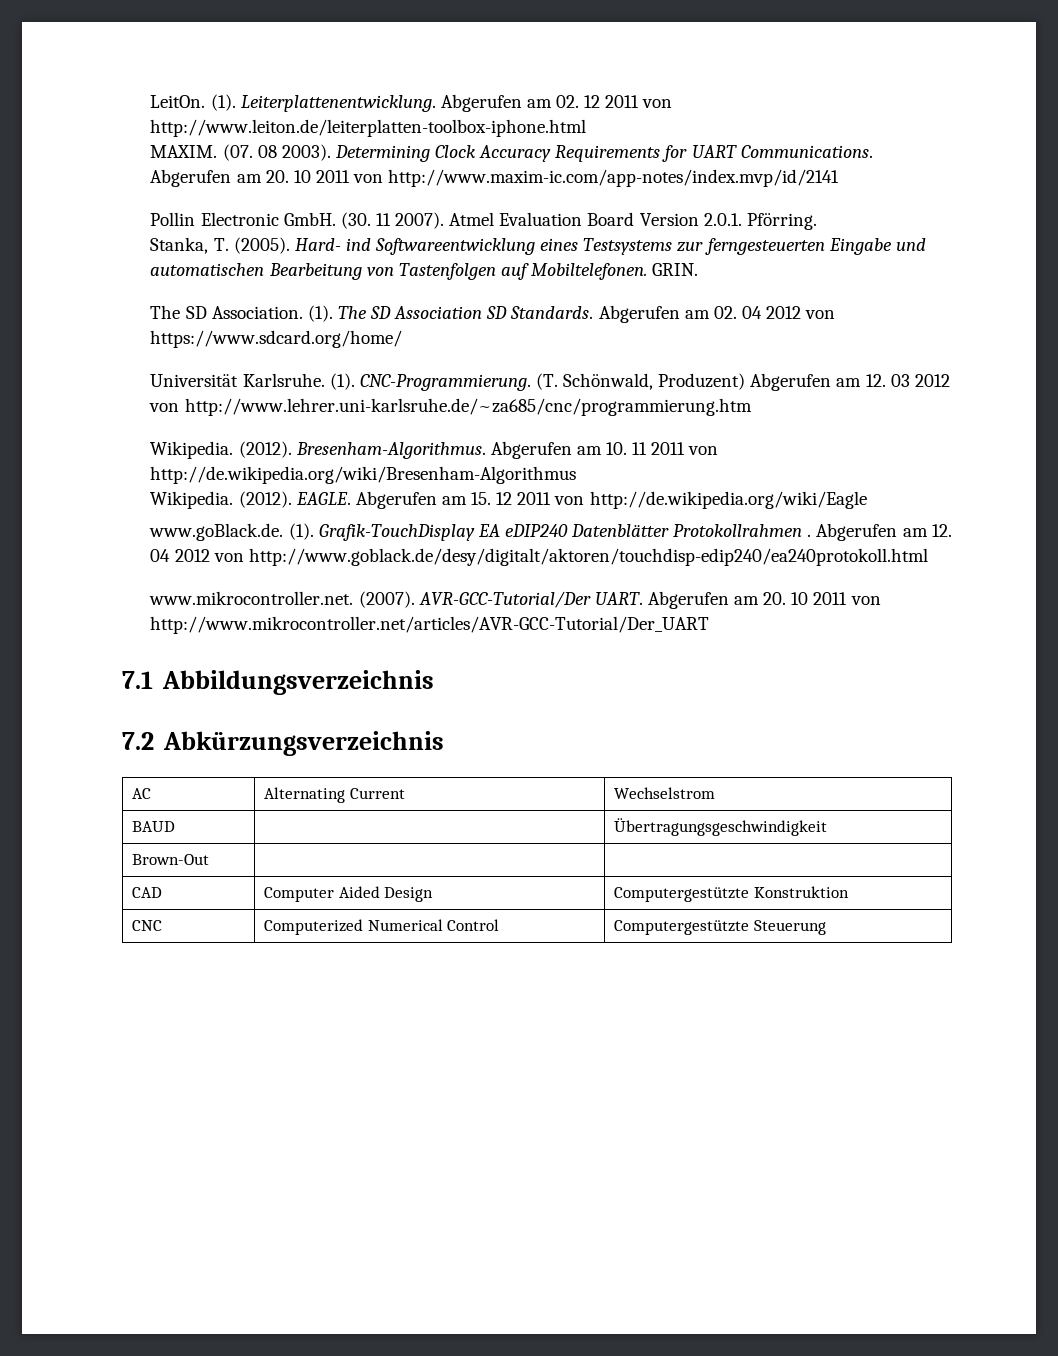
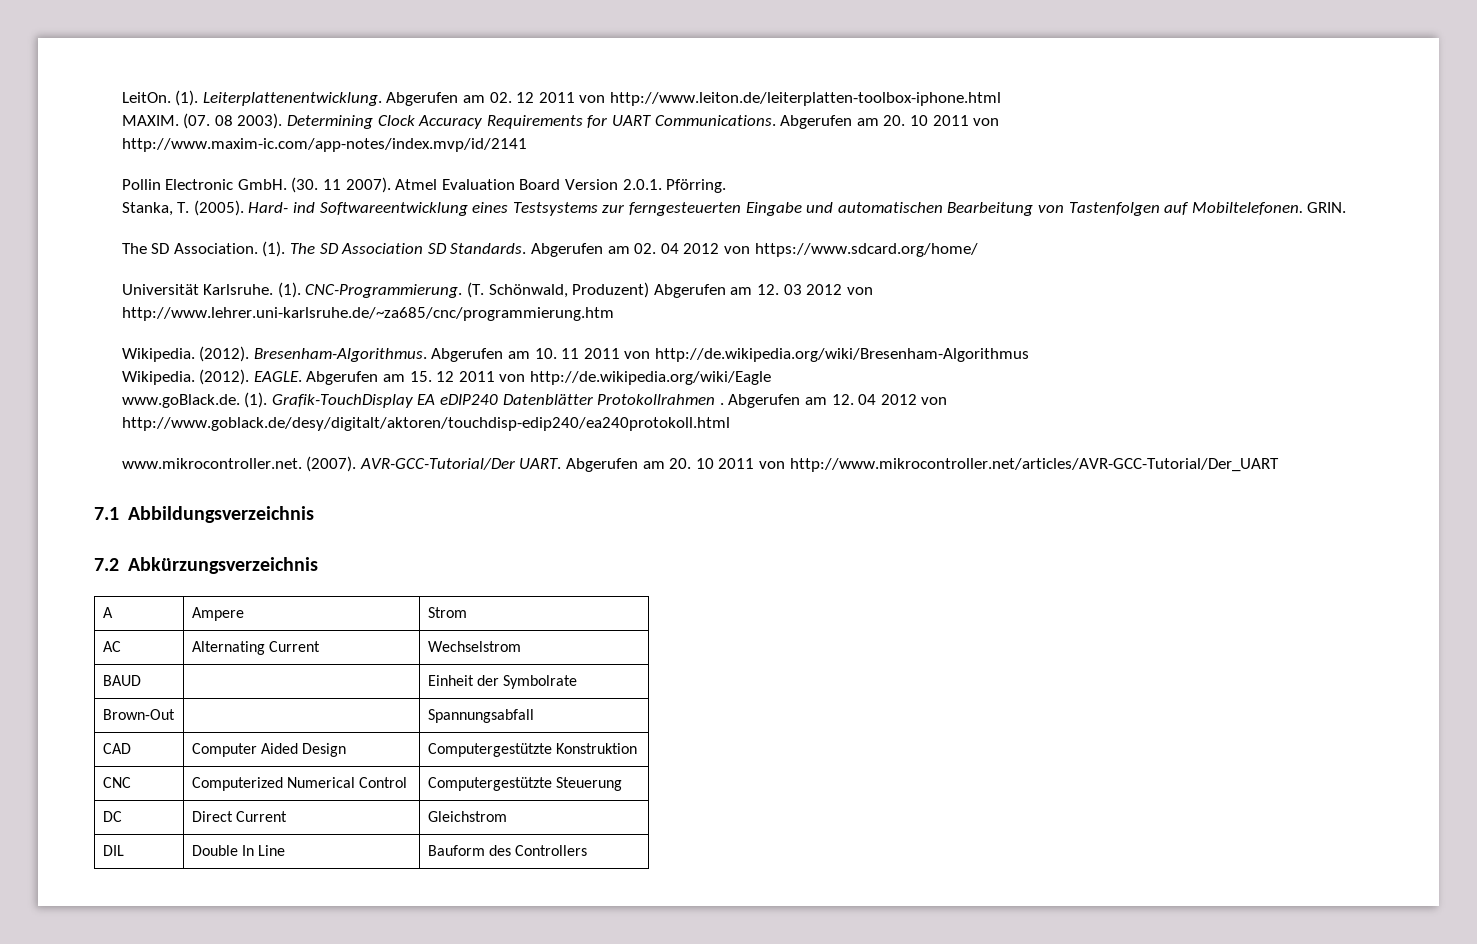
+ A | Ampere | Strom
- BAUD | | Übertragungsgeschwindigkeit
+ BAUD | | Einheit der Symbolrate
- Brown-Out | |
+ Brown-Out | | Spannungsabfall
+ DC | Direct Current | Gleichstrom
+ DIL | Double In Line | Bauform des Controllers

